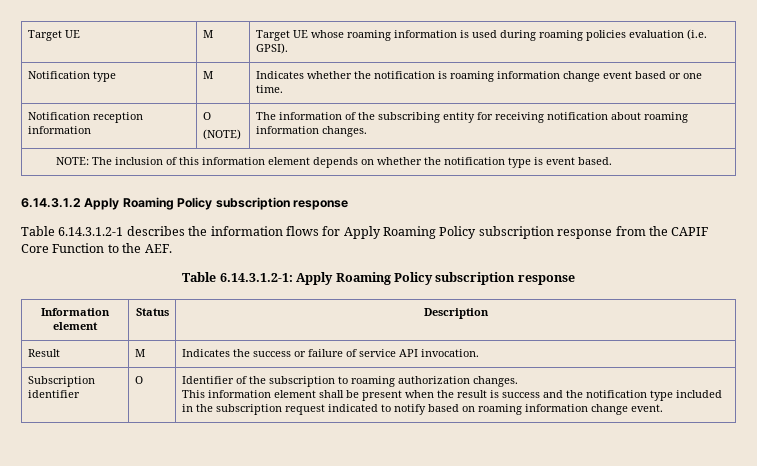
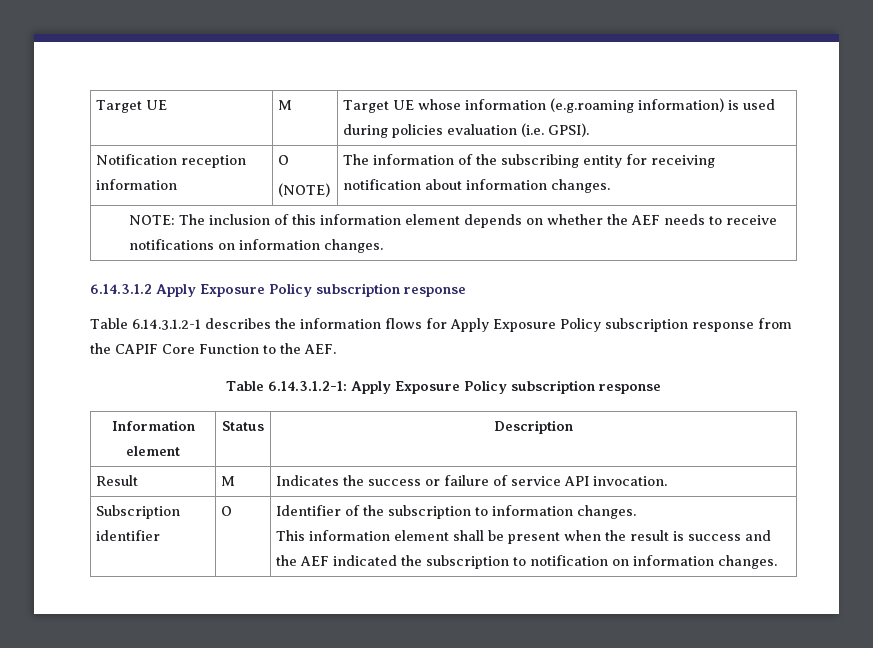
- Target UE | M | Target UE whose roaming information is used during roaming policies evaluation (i.e. GPSI).
+ Target UE | M | Target UE whose information (e.g.roaming information) is used during policies evaluation (i.e. GPSI).
- Notification type | M | Indicates whether the notification is roaming information change event based or one time.
  Notification reception information | O
- (NOTE) | The information of the subscribing entity for receiving notification about roaming information changes.
+ (NOTE) | The information of the subscribing entity for receiving notification about information changes.
- NOTE: The inclusion of this information element depends on whether the notification type is event based.
+ NOTE: The inclusion of this information element depends on whether the AEF needs to receive notifications on information changes.
- 6.14.3.1.2 Apply Roaming Policy subscription response
+ 6.14.3.1.2 Apply Exposure Policy subscription response
- Table 6.14.3.1.2-1 describes the information flows for Apply Roaming Policy subscription response from the CAPIF Core Function to the AEF.
+ Table 6.14.3.1.2-1 describes the information flows for Apply Exposure Policy subscription response from the CAPIF Core Function to the AEF.
- Table 6.14.3.1.2-1: Apply Roaming Policy subscription response
+ Table 6.14.3.1.2-1: Apply Exposure Policy subscription response
- Subscription identifier | O | Identifier of the subscription to roaming authorization changes.
- This information element shall be present when the result is success and the notification type included in the subscription request indicated to notify based on roaming information change event.
+ Subscription identifier | O | Identifier of the subscription to information changes.
+ This information element shall be present when the result is success and the AEF indicated the subscription to notification on information changes.

